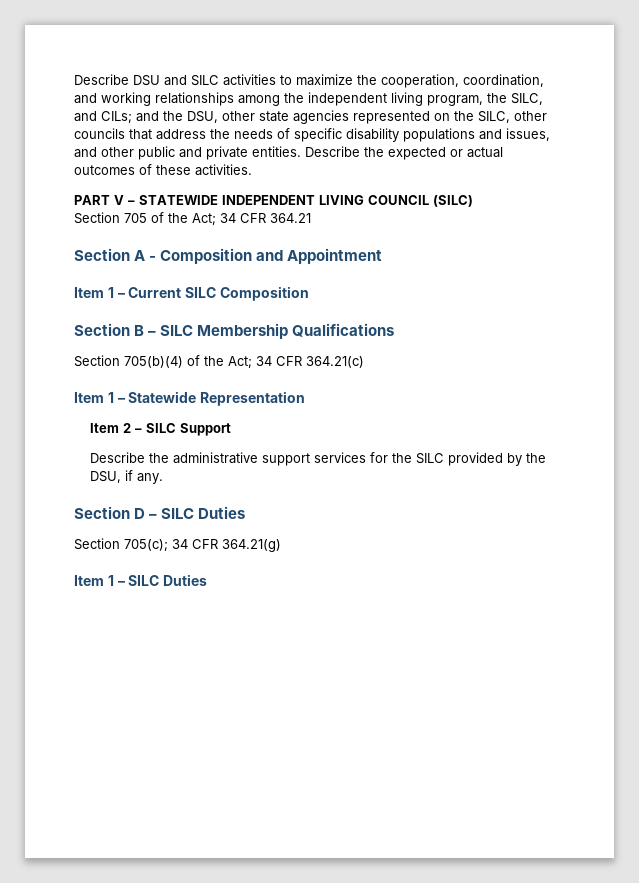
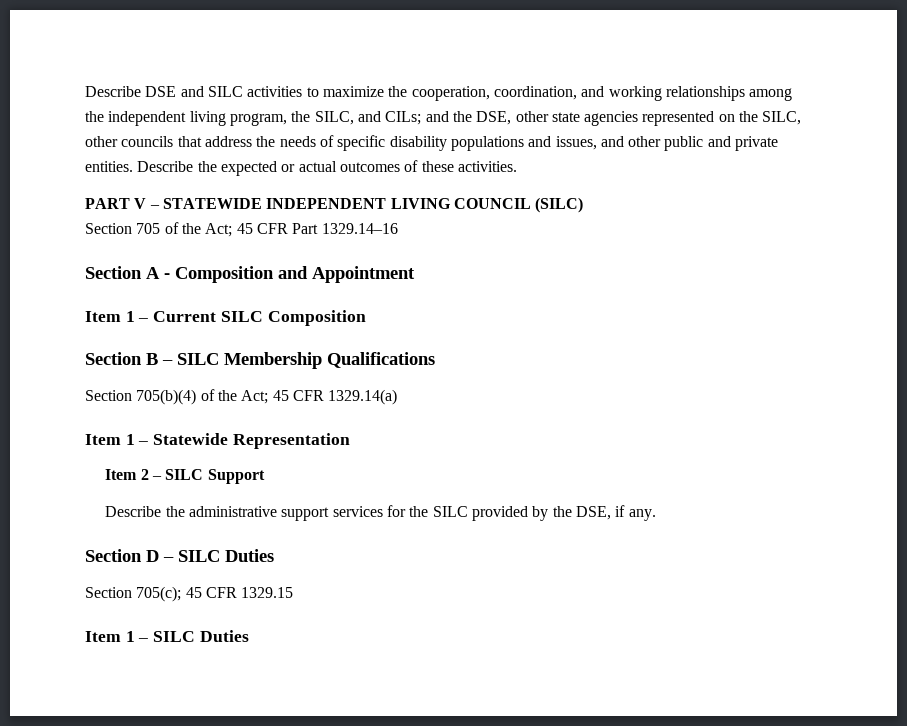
- Describe DSU and SILC activities to maximize the cooperation, coordination, and working relationships among the independent living program, the SILC, and CILs; and the DSU, other state agencies represented on the SILC, other councils that address the needs of specific disability populations and issues, and other public and private entities.
+ Describe DSE and SILC activities to maximize the cooperation, coordination, and working relationships among the independent living program, the SILC, and CILs; and the DSE, other state agencies represented on the SILC, other councils that address the needs of specific disability populations and issues, and other public and private entities.
- Section 705 of the Act; 34 CFR 364.21
+ Section 705 of the Act; 45 CFR Part 1329.14–16
- Section 705(b)(4) of the Act; 34 CFR 364.21(c)
+ Section 705(b)(4) of the Act; 45 CFR 1329.14(a)
- Describe the administrative support services for the SILC provided by the DSU, if any.
+ Describe the administrative support services for the SILC provided by the DSE, if any.
- Section 705(c); 34 CFR 364.21(g)
+ Section 705(c); 45 CFR 1329.15

